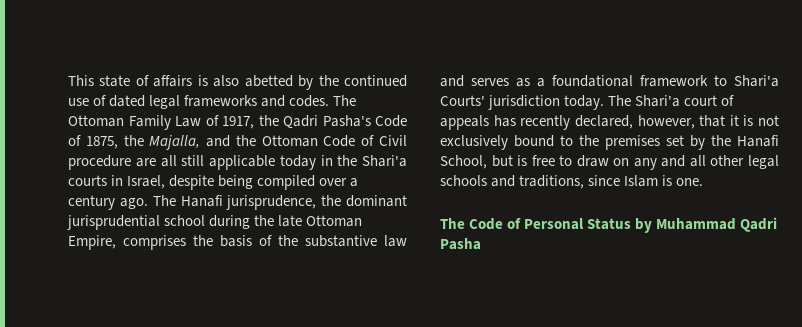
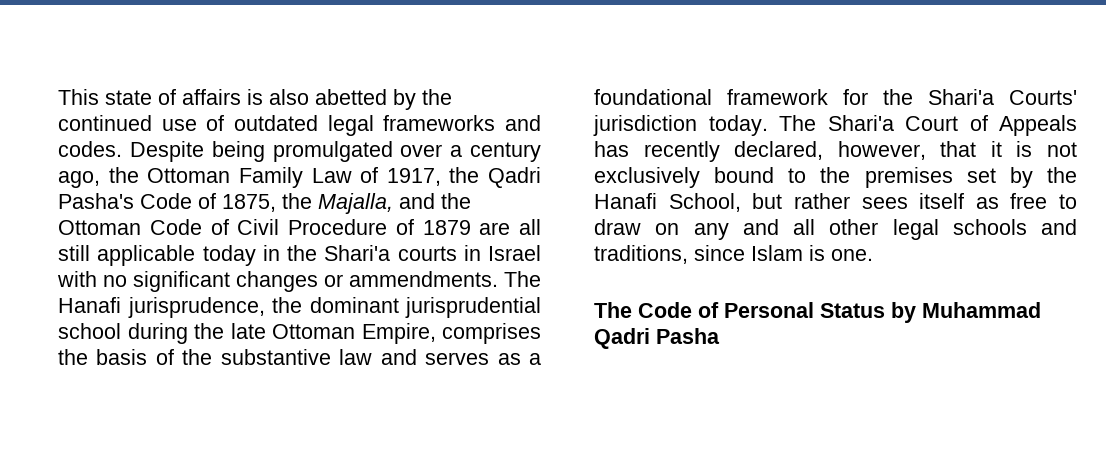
- This state of affairs is also abetted by the continued use of dated legal frameworks and codes.
+ This state of affairs is also abetted by the continued use of outdated legal frameworks and codes.
- The Ottoman Family Law of 1917, the Qadri Pasha's Code of 1875, the Majalla, and the Ottoman Code of Civil procedure are all still applicable today in the Shari'a courts in Israel, despite being compiled over a century ago.
+ Despite being promulgated over a century ago, the Ottoman Family Law of 1917, the Qadri Pasha's Code of 1875, the Majalla, and the Ottoman Code of Civil Procedure of 1879 are all still applicable today in the Shari'a courts in Israel with no significant changes or ammendments.
- The Hanafi jurisprudence, the dominant jurisprudential school during the late Ottoman Empire, comprises the basis of the substantive law and serves as a foundational framework to Shari'a Courts' jurisdiction today.
+ The Hanafi jurisprudence, the dominant jurisprudential school during the late Ottoman Empire, comprises the basis of the substantive law and serves as a foundational framework for the Shari'a Courts' jurisdiction today.
- The Shari'a court of appeals has recently declared, however, that it is not exclusively bound to the premises set by the Hanafi School, but is free to draw on any and all other legal schools and traditions, since Islam is one.
+ The Shari'a Court of Appeals has recently declared, however, that it is not exclusively bound to the premises set by the Hanafi School, but rather sees itself as free to draw on any and all other legal schools and traditions, since Islam is one.

